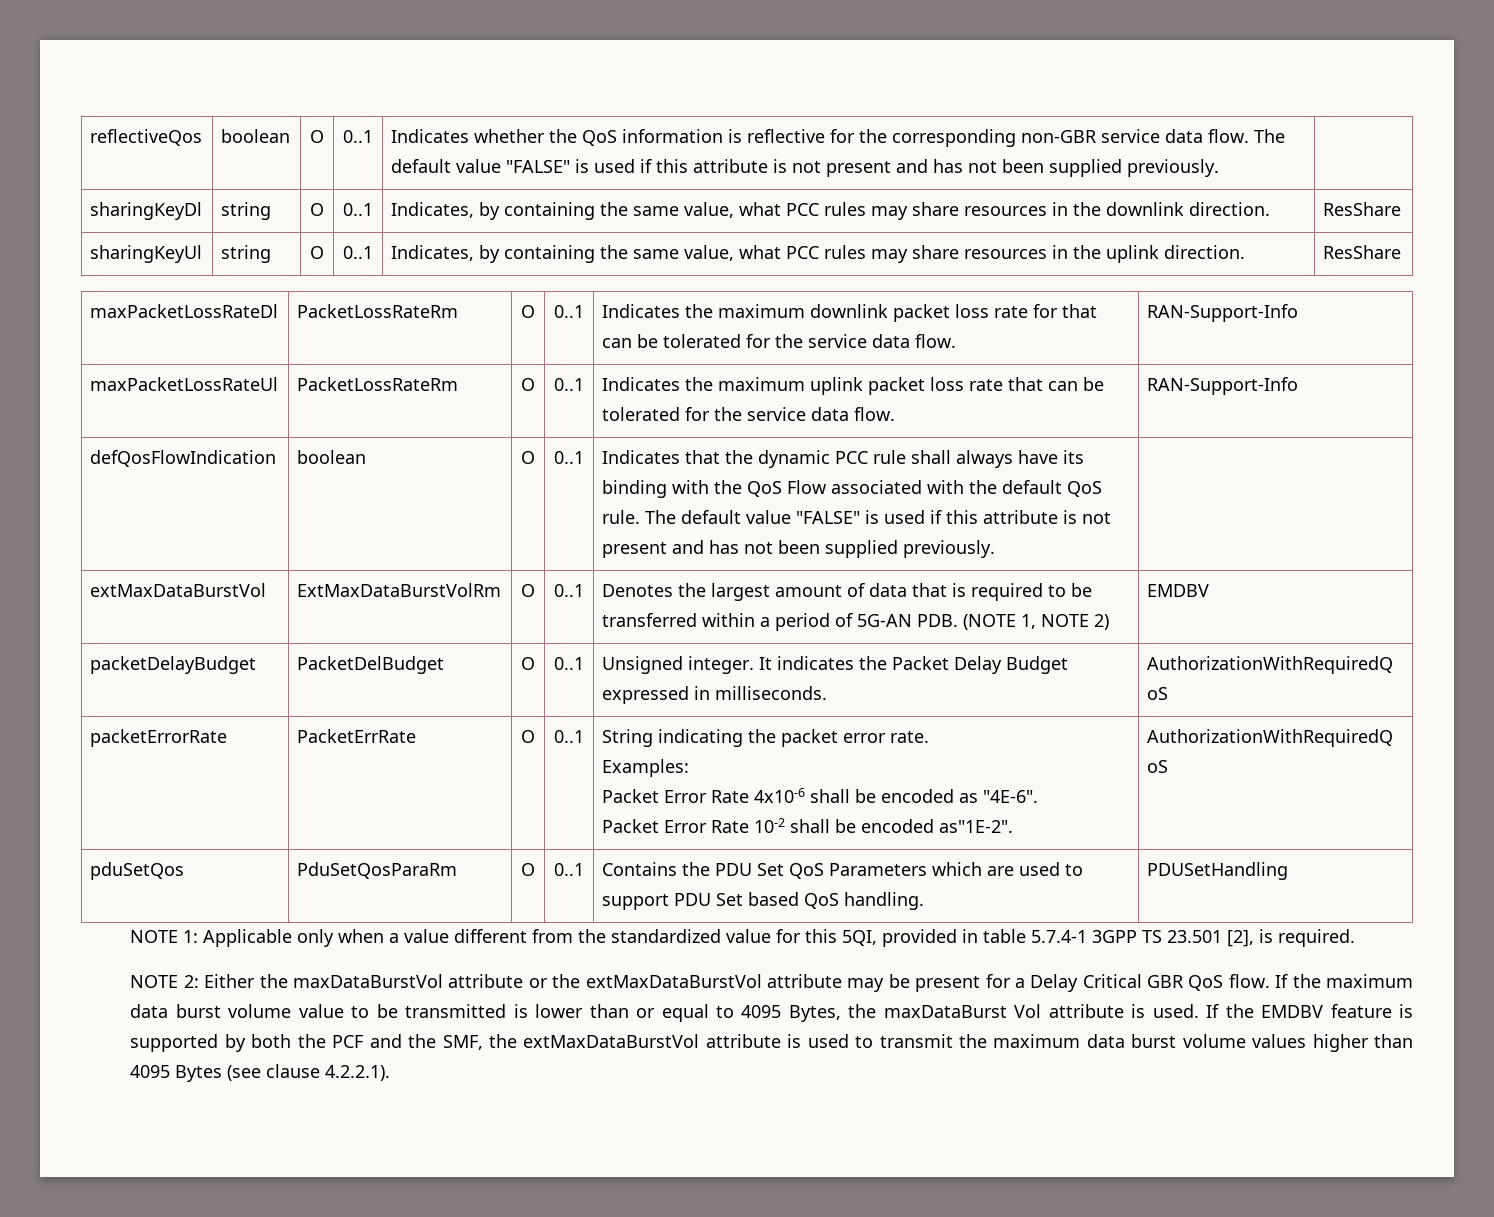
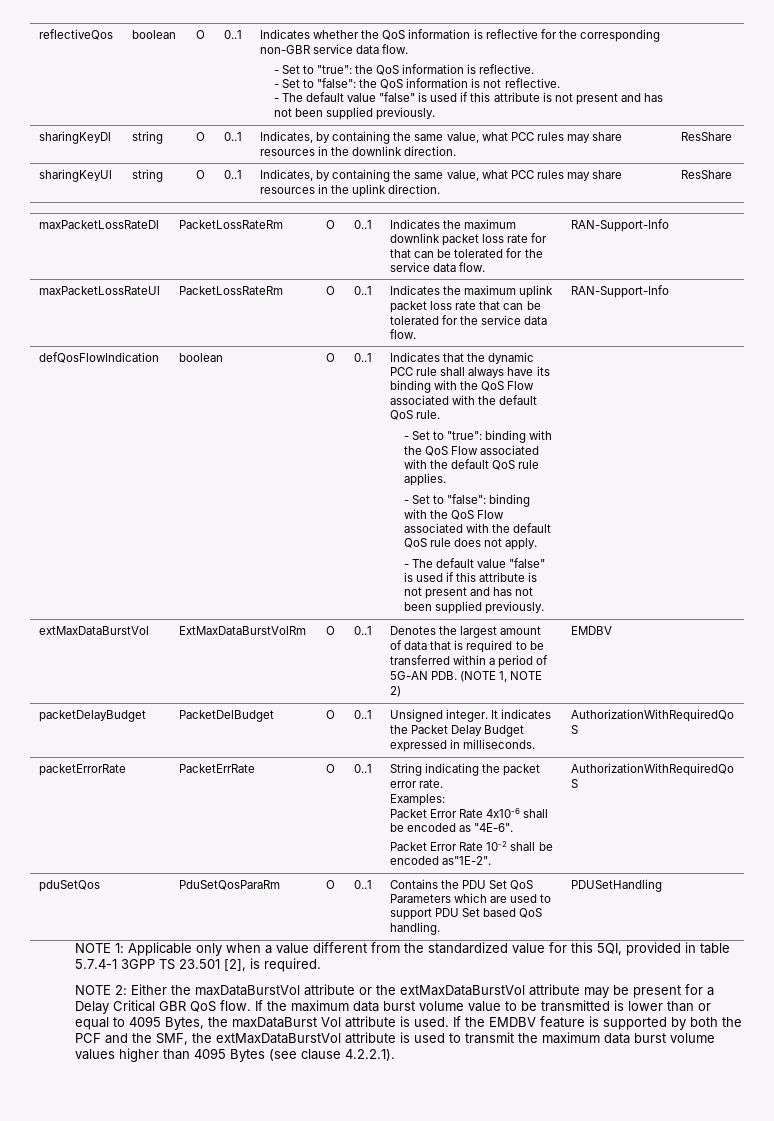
- Indicates whether the QoS information is reflective for the corresponding non-GBR service data flow. The default value "FALSE" is used if this attribute is not present and has not been supplied previously.
+ Indicates whether the QoS information is reflective for the corresponding non-GBR service data flow.
+ - Set to "true": the QoS information is reflective.
+ - Set to "false": the QoS information is not reflective.
+ - The default value "false" is used if this attribute is not present and has not been supplied previously.
- Indicates that the dynamic PCC rule shall always have its binding with the QoS Flow associated with the default QoS rule. The default value "FALSE" is used if this attribute is not present and has not been supplied previously.
+ Indicates that the dynamic PCC rule shall always have its binding with the QoS Flow associated with the default QoS rule.
+ - Set to "true": binding with the QoS Flow associated with the default QoS rule applies.
+ - Set to "false": binding with the QoS Flow associated with the default QoS rule does not apply.
+ - The default value "false" is used if this attribute is not present and has not been supplied previously.

